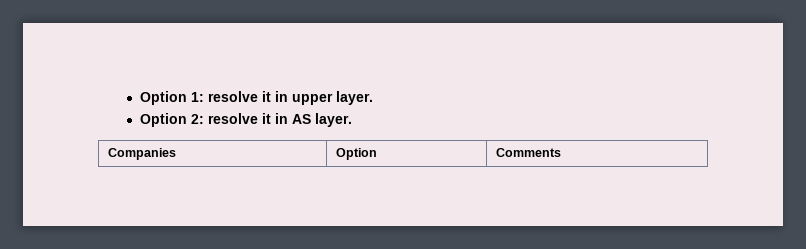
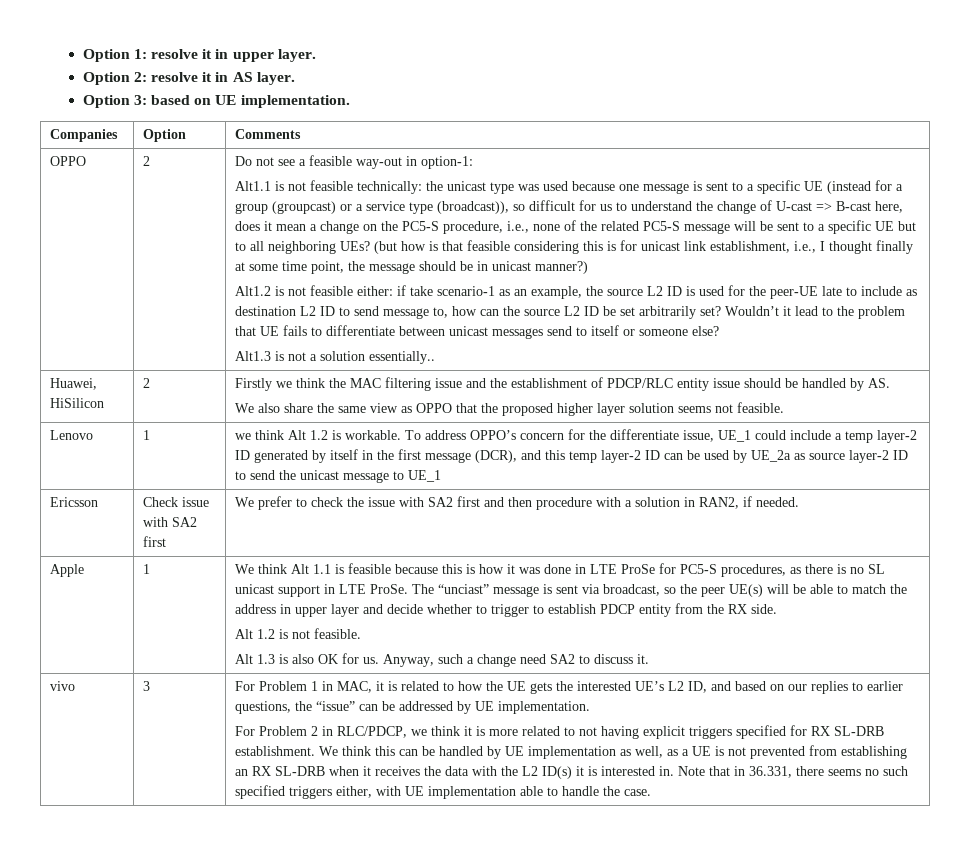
+ Option 3: based on UE implementation.
  Companies | Option | Comments
+ OPPO | 2 | Do not see a feasible way-out in option-1:
+ Alt1.1 is not feasible technically: the unicast type was used because one message is sent to a specific UE (instead for a group (groupcast) or a service type (broadcast)), so difficult for us to understand the change of U-cast => B-cast here, does it mean a change on the PC5-S procedure, i.e., none of the related PC5-S message will be sent to a specific UE but to all neighboring UEs? (but how is that feasible considering this is for unicast link establishment, i.e., I thought finally at some time point, the message should be in unicast manner?)
+ Alt1.2 is not feasible either: if take scenario-1 as an example, the source L2 ID is used for the peer-UE late to include as destination L2 ID to send message to, how can the source L2 ID be set arbitrarily set? Wouldn’t it lead to the problem that UE fails to differentiate between unicast messages send to itself or someone else?
+ Alt1.3 is not a solution essentially..
+ Huawei, HiSilicon | 2 | Firstly we think the MAC filtering issue and the establishment of PDCP/RLC entity issue should be handled by AS.
+ We also share the same view as OPPO that the proposed higher layer solution seems not feasible.
+ Lenovo | 1 | we think Alt 1.2 is workable. To address OPPO’s concern for the differentiate issue, UE_1 could include a temp layer-2 ID generated by itself in the first message (DCR), and this temp layer-2 ID can be used by UE_2a as source layer-2 ID to send the unicast message to UE_1
+ Ericsson | Check issue with SA2 first | We prefer to check the issue with SA2 first and then procedure with a solution in RAN2, if needed.
+ Apple | 1 | We think Alt 1.1 is feasible because this is how it was done in LTE ProSe for PC5-S procedures, as there is no SL unicast support in LTE ProSe. The “unciast” message is sent via broadcast, so the peer UE(s) will be able to match the address in upper layer and decide whether to trigger to establish PDCP entity from the RX side.
+ Alt 1.2 is not feasible.
+ Alt 1.3 is also OK for us. Anyway, such a change need SA2 to discuss it.
+ vivo | 3 | For Problem 1 in MAC, it is related to how the UE gets the interested UE’s L2 ID, and based on our replies to earlier questions, the “issue” can be addressed by UE implementation.
+ For Problem 2 in RLC/PDCP, we think it is more related to not having explicit triggers specified for RX SL-DRB establishment. We think this can be handled by UE implementation as well, as a UE is not prevented from establishing an RX SL-DRB when it receives the data with the L2 ID(s) it is interested in. Note that in 36.331, there seems no such specified triggers either, with UE implementation able to handle the case.

